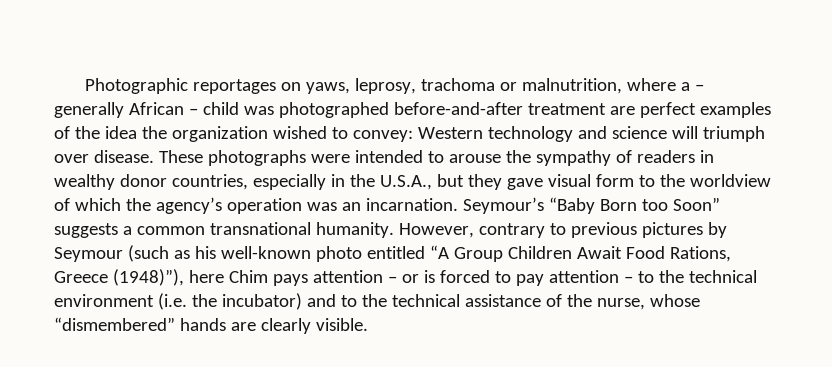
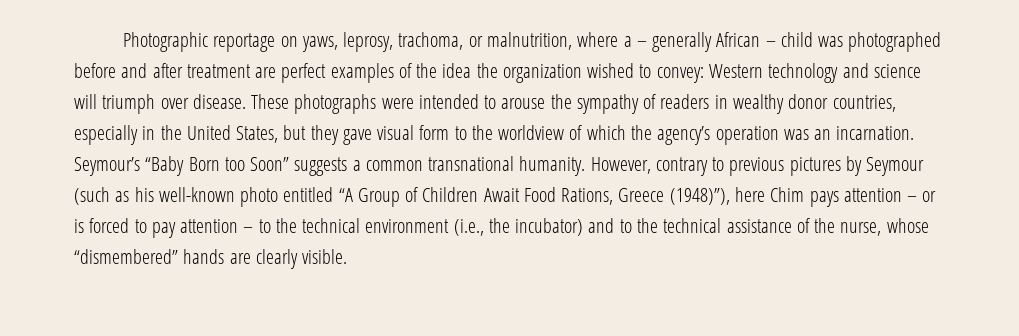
- Photographic reportages on yaws, leprosy, trachoma or malnutrition, where a – generally African – child was photographed before-and-after treatment are perfect examples of the idea the organization wished to convey: Western technology and science will triumph over disease.
+ Photographic reportage on yaws, leprosy, trachoma, or malnutrition, where a – generally African – child was photographed before and after treatment are perfect examples of the idea the organization wished to convey: Western technology and science will triumph over disease.
- These photographs were intended to arouse the sympathy of readers in wealthy donor countries, especially in the U.S.A., but they gave visual form to the worldview of which the agency’s operation was an incarnation.
+ These photographs were intended to arouse the sympathy of readers in wealthy donor countries, especially in the United States, but they gave visual form to the worldview of which the agency’s operation was an incarnation.
- However, contrary to previous pictures by Seymour (such as his well-known photo entitled “A Group Children Await Food Rations, Greece (1948)”), here Chim pays attention – or is forced to pay attention – to the technical environment (i.e. the incubator) and to the technical assistance of the nurse, whose “dismembered” hands are clearly visible.
+ However, contrary to previous pictures by Seymour (such as his well-known photo entitled “A Group of Children Await Food Rations, Greece (1948)”), here Chim pays attention – or is forced to pay attention – to the technical environment (i.e., the incubator) and to the technical assistance of the nurse, whose “dismembered” hands are clearly visible.

